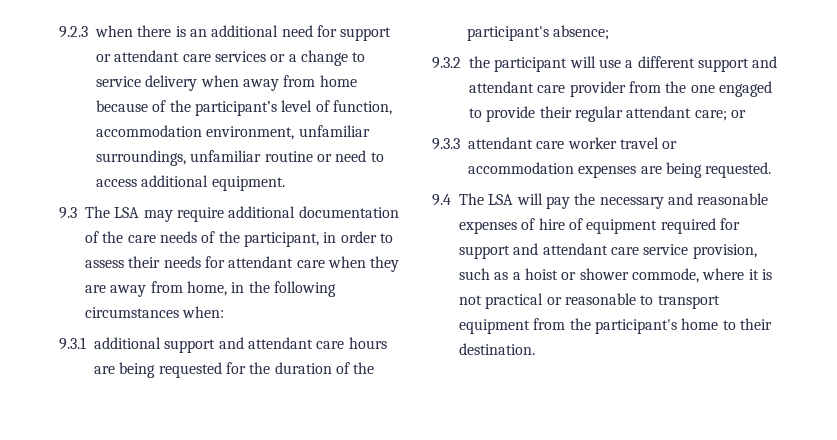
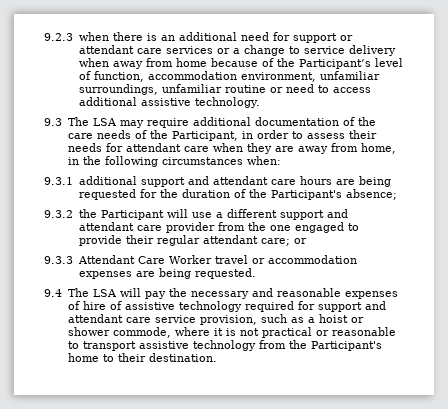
- 9.2.3 when there is an additional need for support or attendant care services or a change to service delivery when away from home because of the participant’s level of function, accommodation environment, unfamiliar surroundings, unfamiliar routine or need to access additional equipment.
+ 9.2.3 when there is an additional need for support or attendant care services or a change to service delivery when away from home because of the Participant’s level of function, accommodation environment, unfamiliar surroundings, unfamiliar routine or need to access additional assistive technology.
- 9.3 The LSA may require additional documentation of the care needs of the participant, in order to assess their needs for attendant care when they are away from home, in the following circumstances when:
+ 9.3 The LSA may require additional documentation of the care needs of the Participant, in order to assess their needs for attendant care when they are away from home, in the following circumstances when:
- 9.3.1 additional support and attendant care hours are being requested for the duration of the participant's absence;
+ 9.3.1 additional support and attendant care hours are being requested for the duration of the Participant's absence;
- 9.3.2 the participant will use a different support and attendant care provider from the one engaged to provide their regular attendant care; or
+ 9.3.2 the Participant will use a different support and attendant care provider from the one engaged to provide their regular attendant care; or
- 9.3.3 attendant care worker travel or accommodation expenses are being requested.
+ 9.3.3 Attendant Care Worker travel or accommodation expenses are being requested.
- 9.4 The LSA will pay the necessary and reasonable expenses of hire of equipment required for support and attendant care service provision, such as a hoist or shower commode, where it is not practical or reasonable to transport equipment from the participant's home to their destination.
+ 9.4 The LSA will pay the necessary and reasonable expenses of hire of assistive technology required for support and attendant care service provision, such as a hoist or shower commode, where it is not practical or reasonable to transport assistive technology from the Participant's home to their destination.

